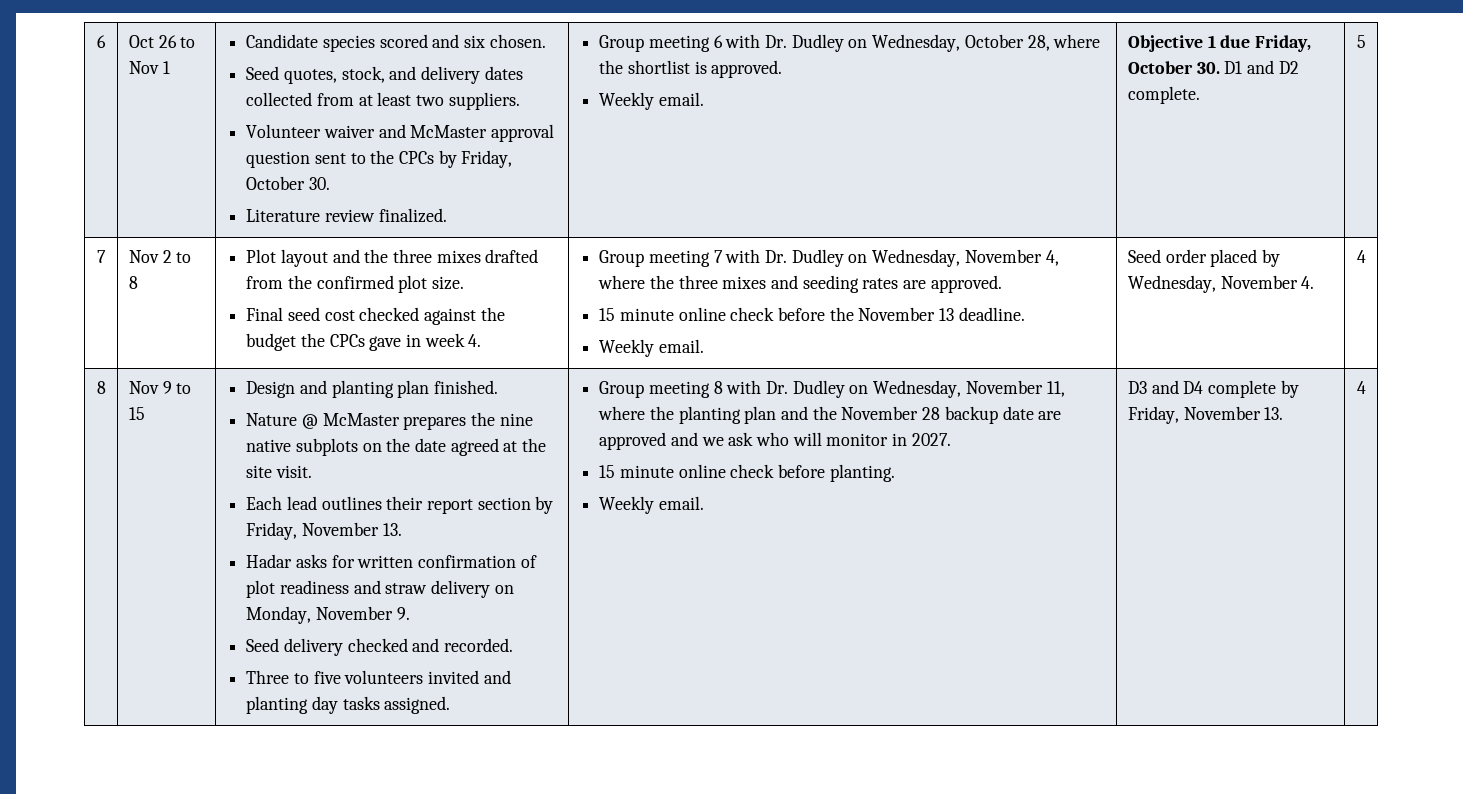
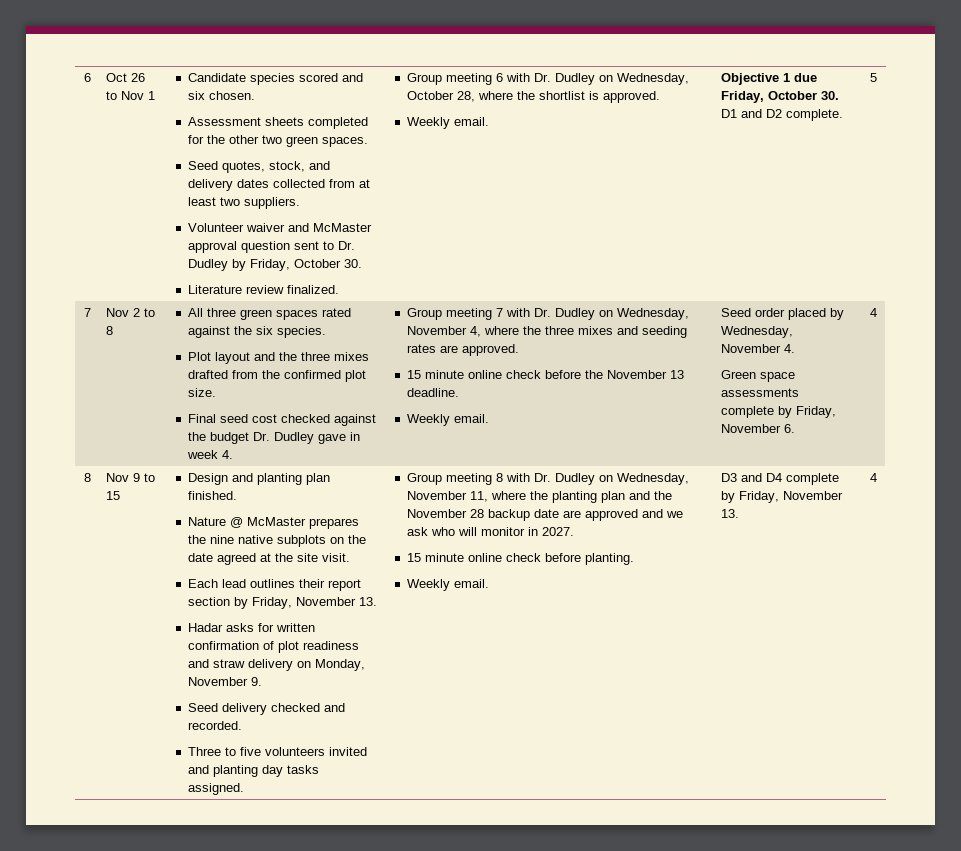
+ Assessment sheets completed for the other two green spaces.
- Volunteer waiver and McMaster approval question sent to the CPCs by Friday, October 30.
+ Volunteer waiver and McMaster approval question sent to Dr. Dudley by Friday, October 30.
+ All three green spaces rated against the six species.
- Final seed cost checked against the budget the CPCs gave in week 4.
+ Final seed cost checked against the budget Dr. Dudley gave in week 4.
+ Green space assessments complete by Friday, November 6.

